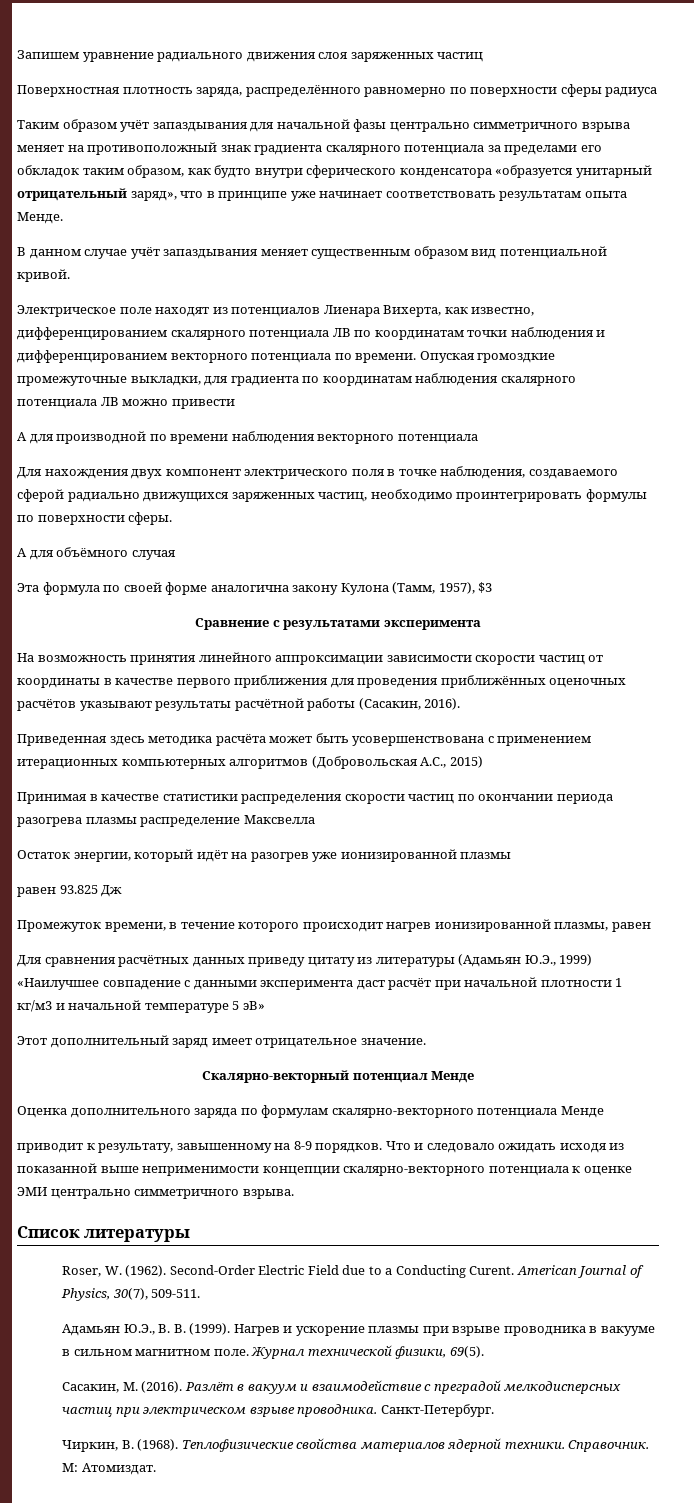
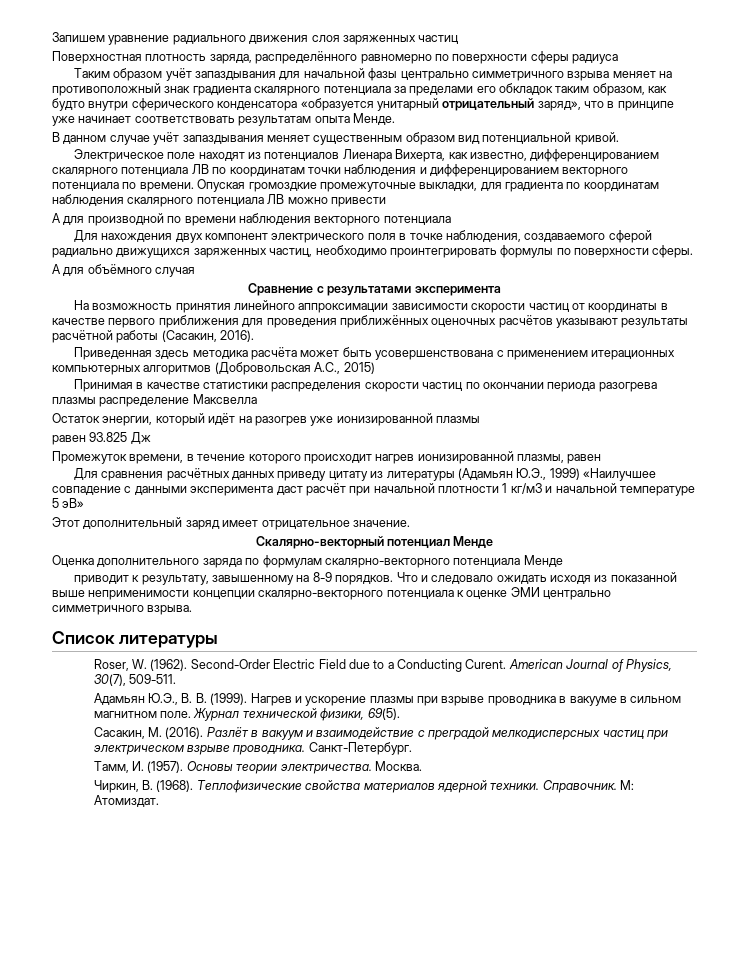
- Эта формула по своей форме аналогична закону Кулона (Тамм, 1957), $3
+ Тамм, И. (1957). Основы теории электричества. Москва.

